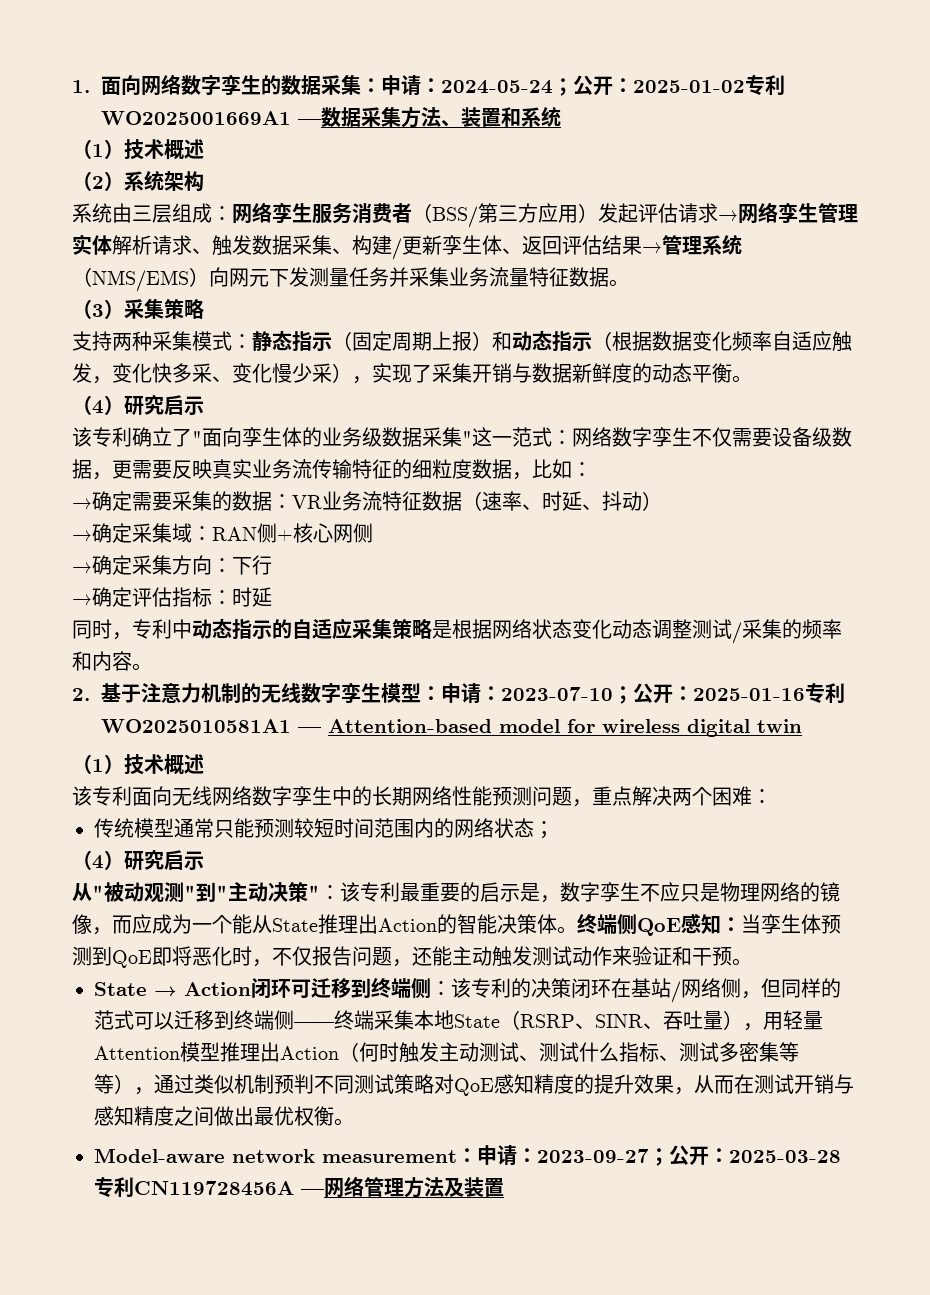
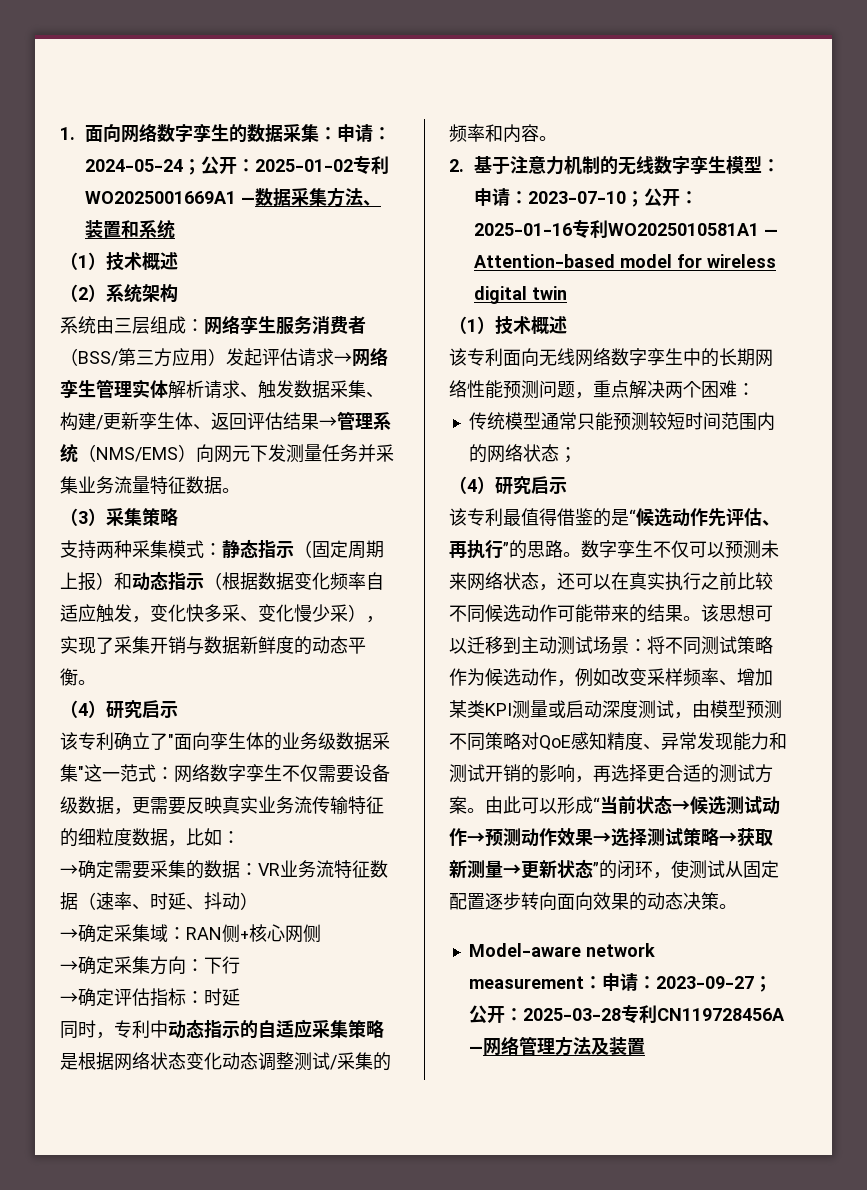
- 从"被动观测"到"主动决策"：该专利最重要的启示是，数字孪生不应只是物理网络的镜像，而应成为一个能从State推理出Action的智能决策体。终端侧QoE感知：当孪生体预测到QoE即将恶化时，不仅报告问题，还能主动触发测试动作来验证和干预。
- State → Action闭环可迁移到终端侧：该专利的决策闭环在基站/网络侧，但同样的范式可以迁移到终端侧——终端采集本地State（RSRP、SINR、吞吐量），用轻量Attention模型推理出Action（何时触发主动测试、测试什么指标、测试多密集等等），通过类似机制预判不同测试策略对QoE感知精度的提升效果，从而在测试开销与感知精度之间做出最优权衡。
+ 该专利最值得借鉴的是“候选动作先评估、再执行”的思路。数字孪生不仅可以预测未来网络状态，还可以在真实执行之前比较不同候选动作可能带来的结果。该思想可以迁移到主动测试场景：将不同测试策略作为候选动作，例如改变采样频率、增加某类KPI测量或启动深度测试，由模型预测不同策略对QoE感知精度、异常发现能力和测试开销的影响，再选择更合适的测试方案。由此可以形成“当前状态→候选测试动作→预测动作效果→选择测试策略→获取新测量→更新状态”的闭环，使测试从固定配置逐步转向面向效果的动态决策。

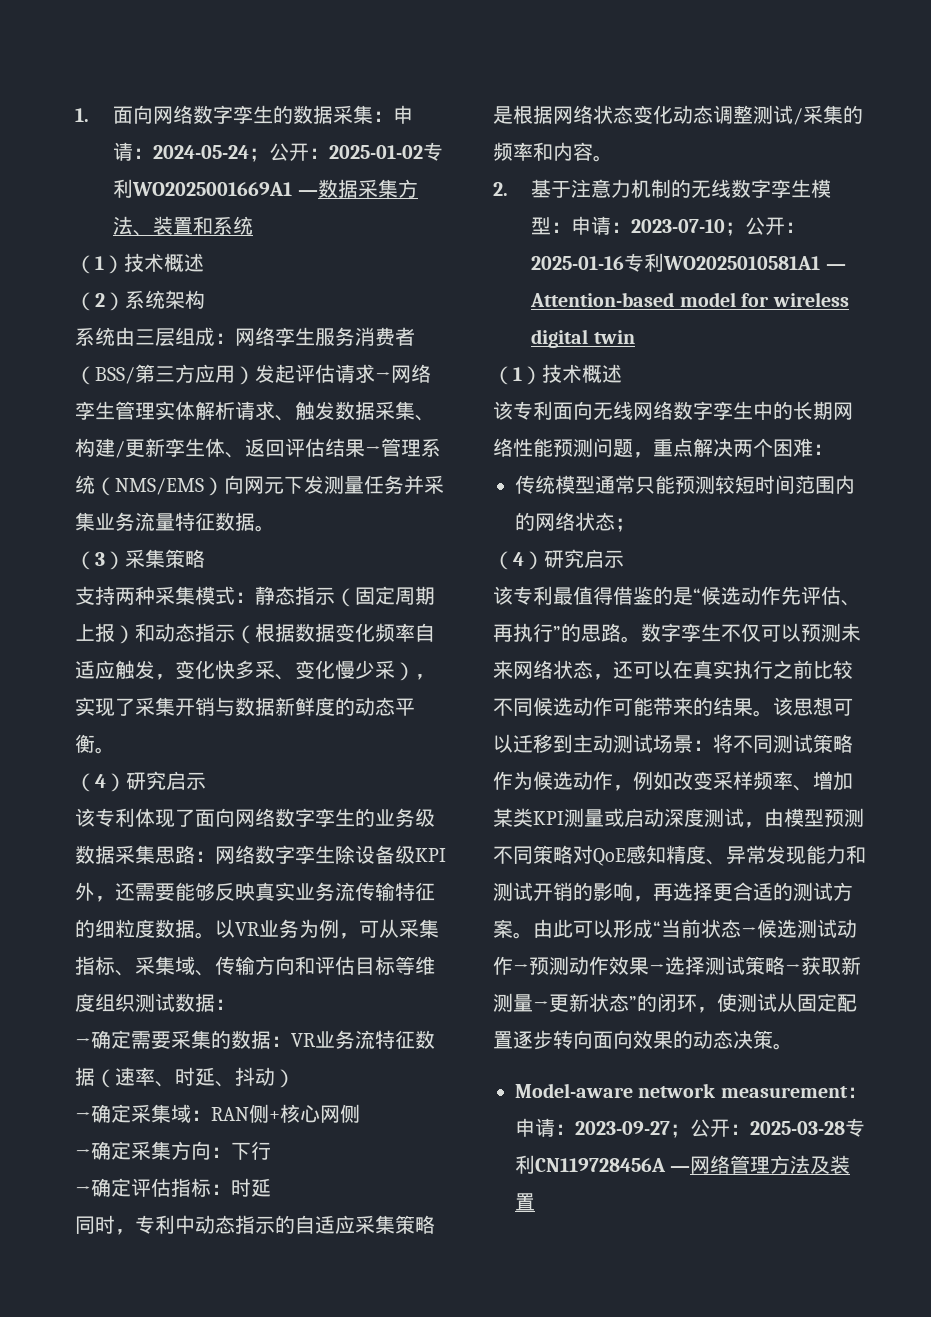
- 该专利确立了"面向孪生体的业务级数据采集"这一范式：网络数字孪生不仅需要设备级数据，更需要反映真实业务流传输特征的细粒度数据，比如：
+ 该专利体现了面向网络数字孪生的业务级数据采集思路：网络数字孪生除设备级KPI外，还需要能够反映真实业务流传输特征的细粒度数据。以VR业务为例，可从采集指标、采集域、传输方向和评估目标等维度组织测试数据：

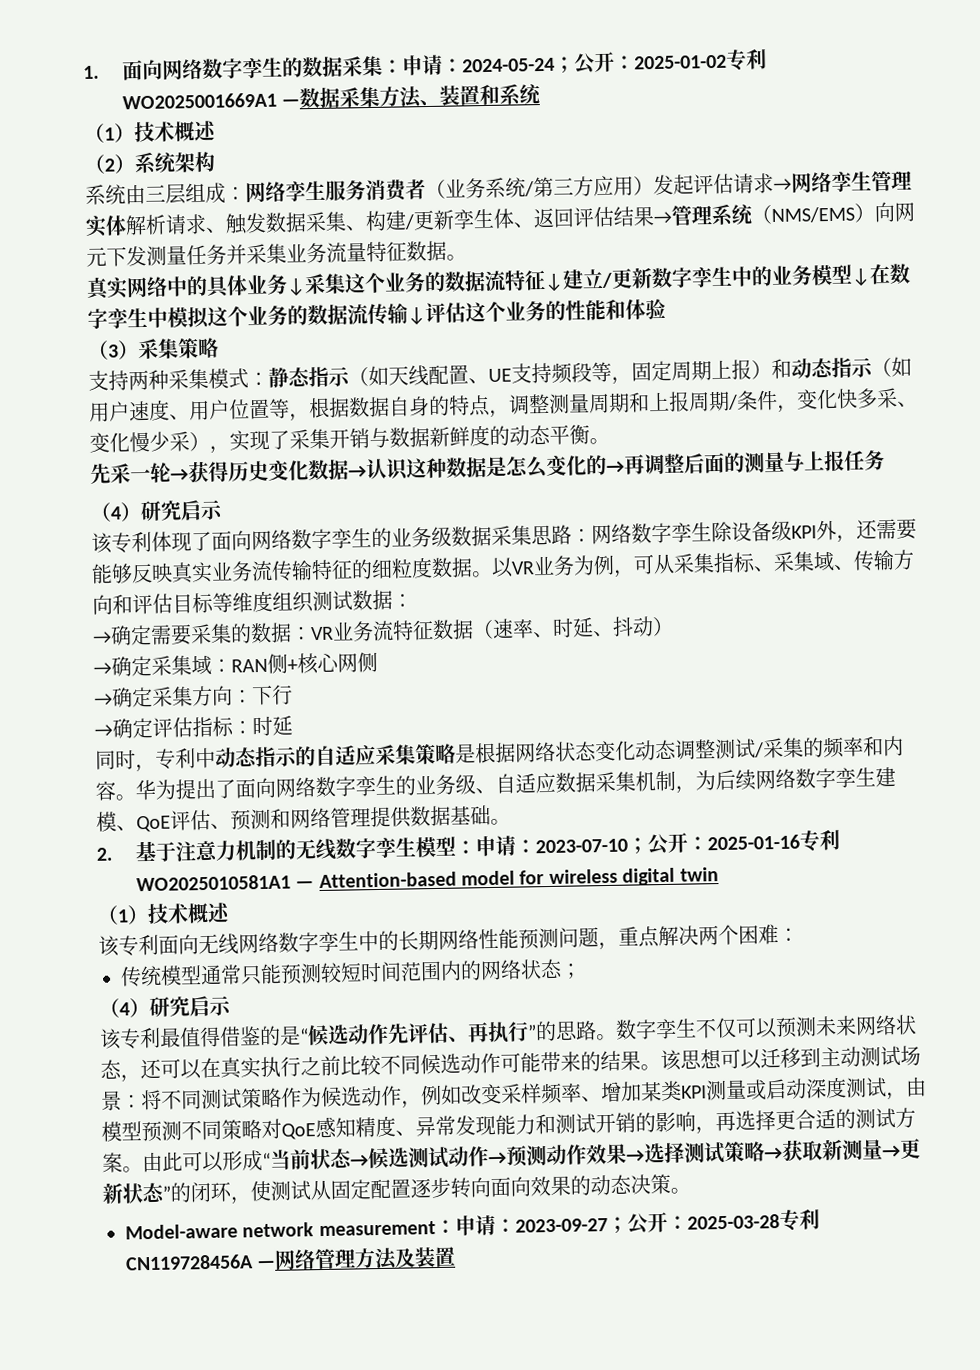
- 系统由三层组成：网络孪生服务消费者（BSS/第三方应用）发起评估请求→网络孪生管理实体解析请求、触发数据采集、构建/更新孪生体、返回评估结果→管理系统（NMS/EMS）向网元下发测量任务并采集业务流量特征数据。
+ 系统由三层组成：网络孪生服务消费者（业务系统/第三方应用）发起评估请求→网络孪生管理实体解析请求、触发数据采集、构建/更新孪生体、返回评估结果→管理系统（NMS/EMS）向网元下发测量任务并采集业务流量特征数据。
+ 真实网络中的具体业务↓采集这个业务的数据流特征↓建立/更新数字孪生中的业务模型↓在数字孪生中模拟这个业务的数据流传输↓评估这个业务的性能和体验
- 支持两种采集模式：静态指示（固定周期上报）和动态指示（根据数据变化频率自适应触发，变化快多采、变化慢少采），实现了采集开销与数据新鲜度的动态平衡。
+ 支持两种采集模式：静态指示（如天线配置、UE支持频段等，固定周期上报）和动态指示（如用户速度、用户位置等，根据数据自身的特点，调整测量周期和上报周期/条件，变化快多采、变化慢少采），实现了采集开销与数据新鲜度的动态平衡。
+ 先采一轮→获得历史变化数据→认识这种数据是怎么变化的→再调整后面的测量与上报任务
+ 华为提出了面向网络数字孪生的业务级、自适应数据采集机制，为后续网络数字孪生建模、QoE评估、预测和网络管理提供数据基础。

